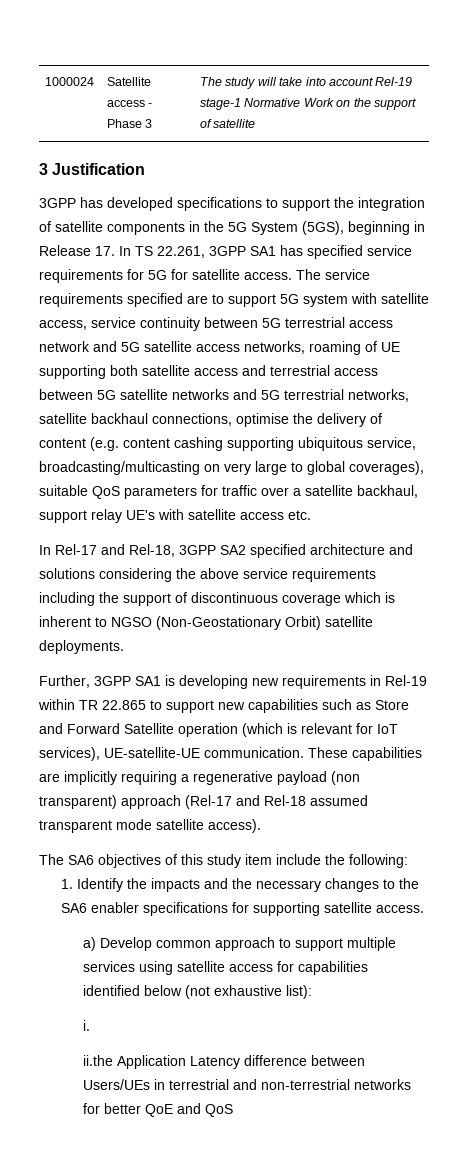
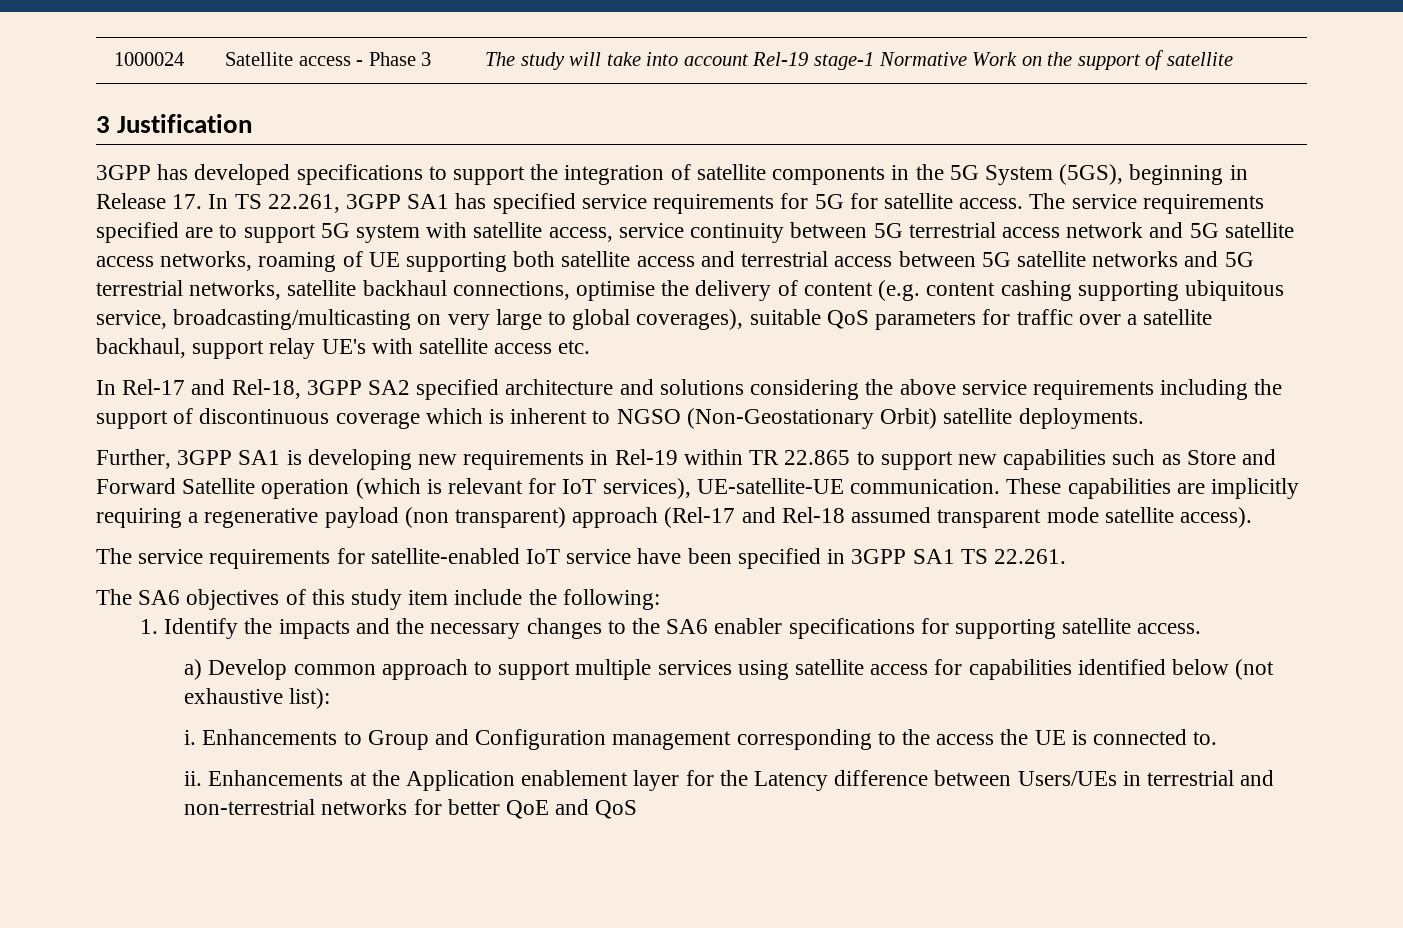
+ The service requirements for satellite-enabled IoT service have been specified in 3GPP SA1 TS 22.261.
- i.
- ii.the Application Latency difference between Users/UEs in terrestrial and non-terrestrial networks for better QoE and QoS
+ i. Enhancements to Group and Configuration management corresponding to the access the UE is connected to.
+ ii. Enhancements at the Application enablement layer for the Latency difference between Users/UEs in terrestrial and non-terrestrial networks for better QoE and QoS

